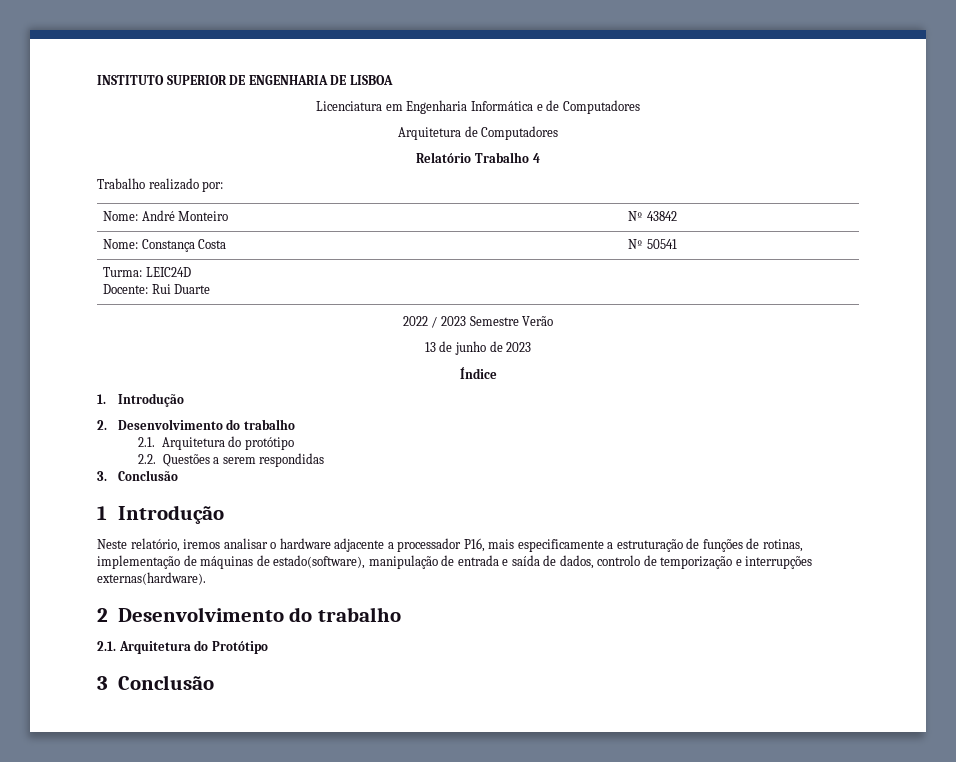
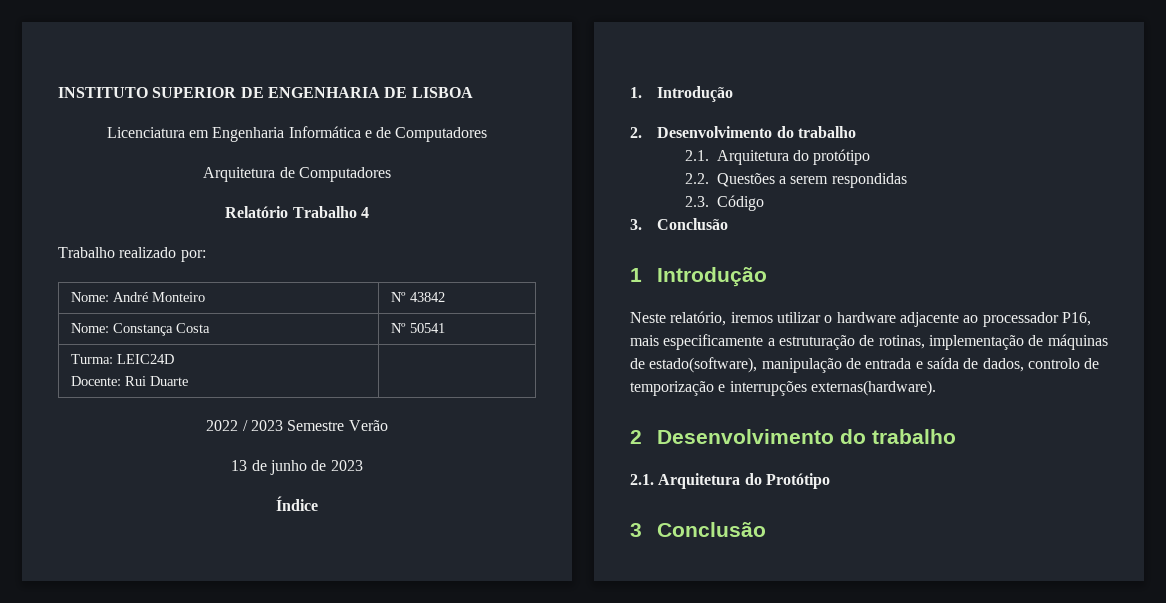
+ 2.3. Código
- Neste relatório, iremos analisar o hardware adjacente a processador P16, mais especificamente a estruturação de funções de rotinas, implementação de máquinas de estado(software), manipulação de entrada e saída de dados, controlo de temporização e interrupções externas(hardware).
+ Neste relatório, iremos utilizar o hardware adjacente ao processador P16, mais especificamente a estruturação de rotinas, implementação de máquinas de estado(software), manipulação de entrada e saída de dados, controlo de temporização e interrupções externas(hardware).

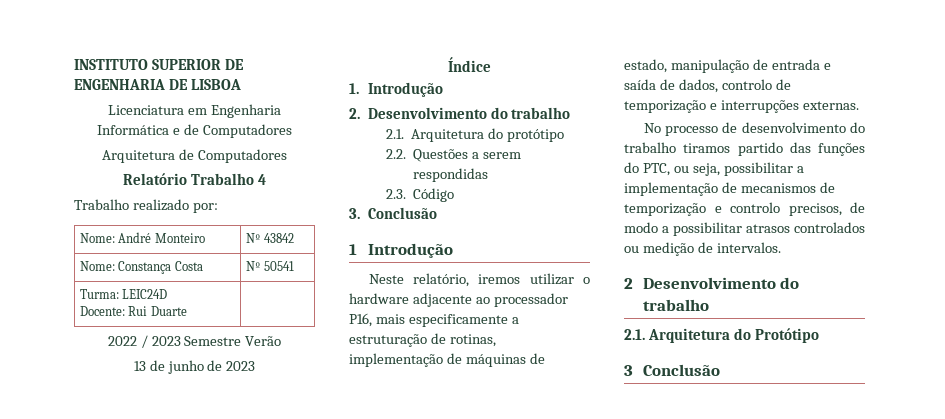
- Neste relatório, iremos utilizar o hardware adjacente ao processador P16, mais especificamente a estruturação de rotinas, implementação de máquinas de estado(software), manipulação de entrada e saída de dados, controlo de temporização e interrupções externas(hardware).
+ Neste relatório, iremos utilizar o hardware adjacente ao processador P16, mais especificamente a estruturação de rotinas, implementação de máquinas de estado, manipulação de entrada e saída de dados, controlo de temporização e interrupções externas.
+ No processo de desenvolvimento do trabalho tiramos partido das funções do PTC, ou seja, possibilitar a implementação de mecanismos de temporização e controlo precisos, de modo a possibilitar atrasos controlados ou medição de intervalos.

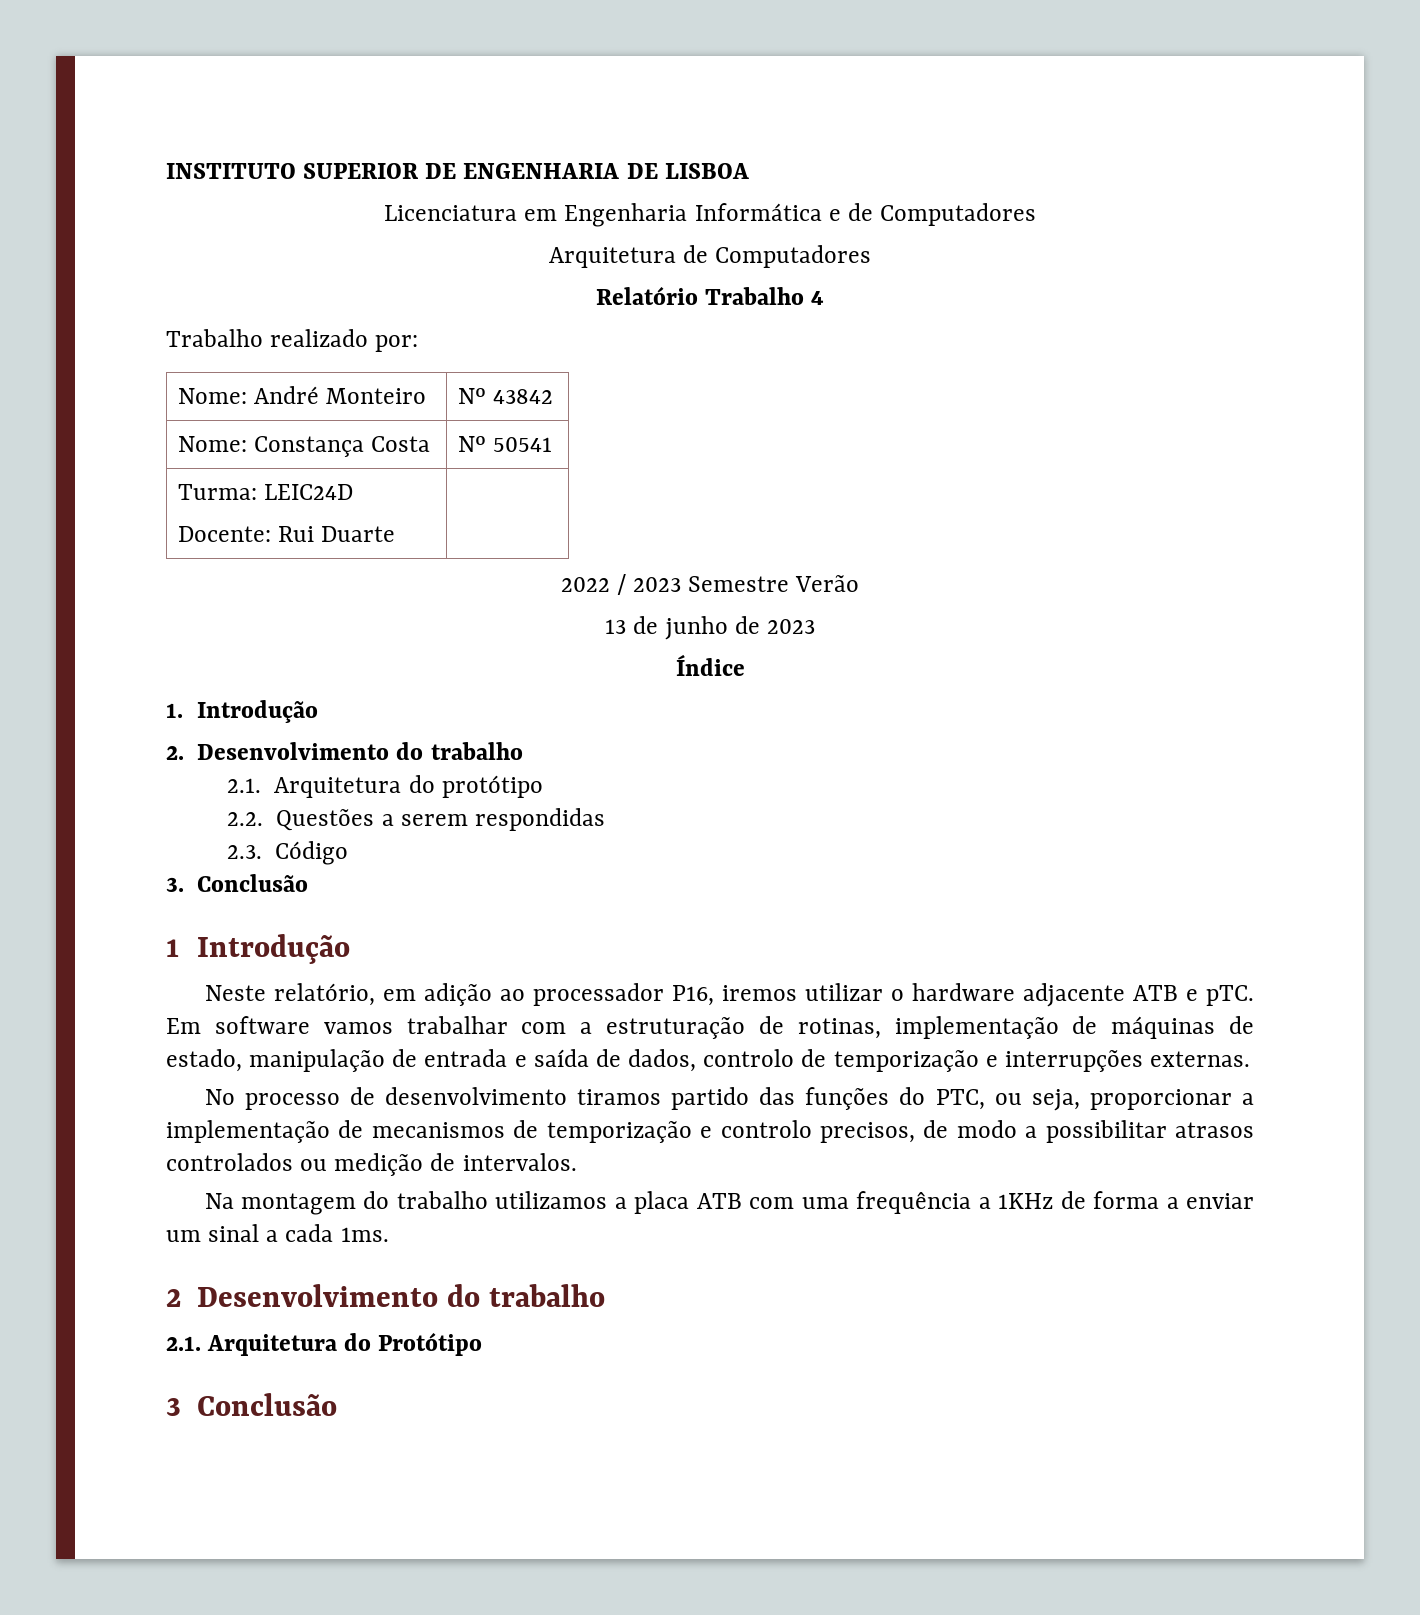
- Neste relatório, iremos utilizar o hardware adjacente ao processador P16, mais especificamente a estruturação de rotinas, implementação de máquinas de estado, manipulação de entrada e saída de dados, controlo de temporização e interrupções externas.
+ Neste relatório, em adição ao processador P16, iremos utilizar o hardware adjacente ATB e pTC. Em software vamos trabalhar com a estruturação de rotinas, implementação de máquinas de estado, manipulação de entrada e saída de dados, controlo de temporização e interrupções externas.
- No processo de desenvolvimento do trabalho tiramos partido das funções do PTC, ou seja, possibilitar a implementação de mecanismos de temporização e controlo precisos, de modo a possibilitar atrasos controlados ou medição de intervalos.
+ No processo de desenvolvimento tiramos partido das funções do PTC, ou seja, proporcionar a implementação de mecanismos de temporização e controlo precisos, de modo a possibilitar atrasos controlados ou medição de intervalos.
+ Na montagem do trabalho utilizamos a placa ATB com uma frequência a 1KHz de forma a enviar um sinal a cada 1ms.

